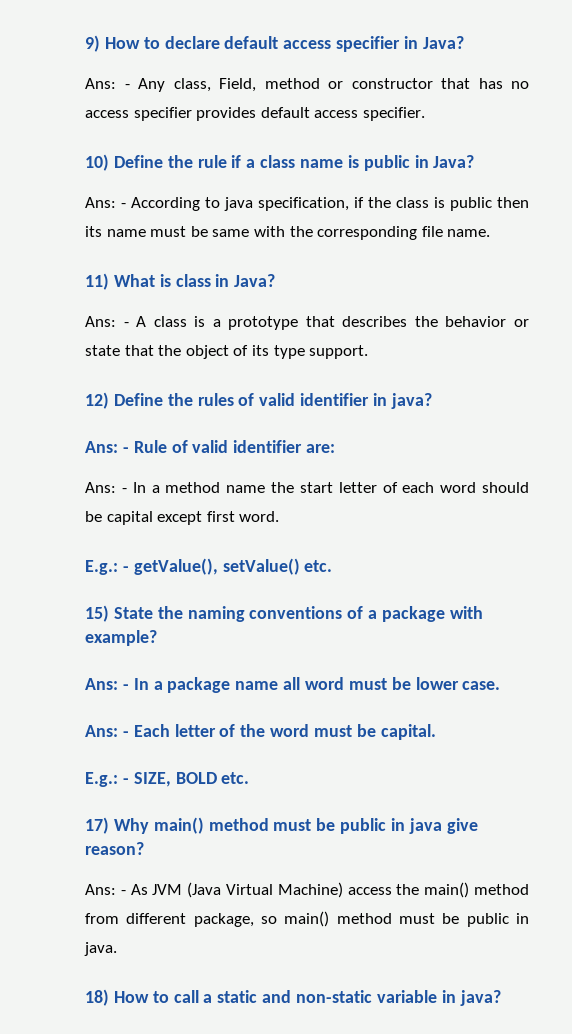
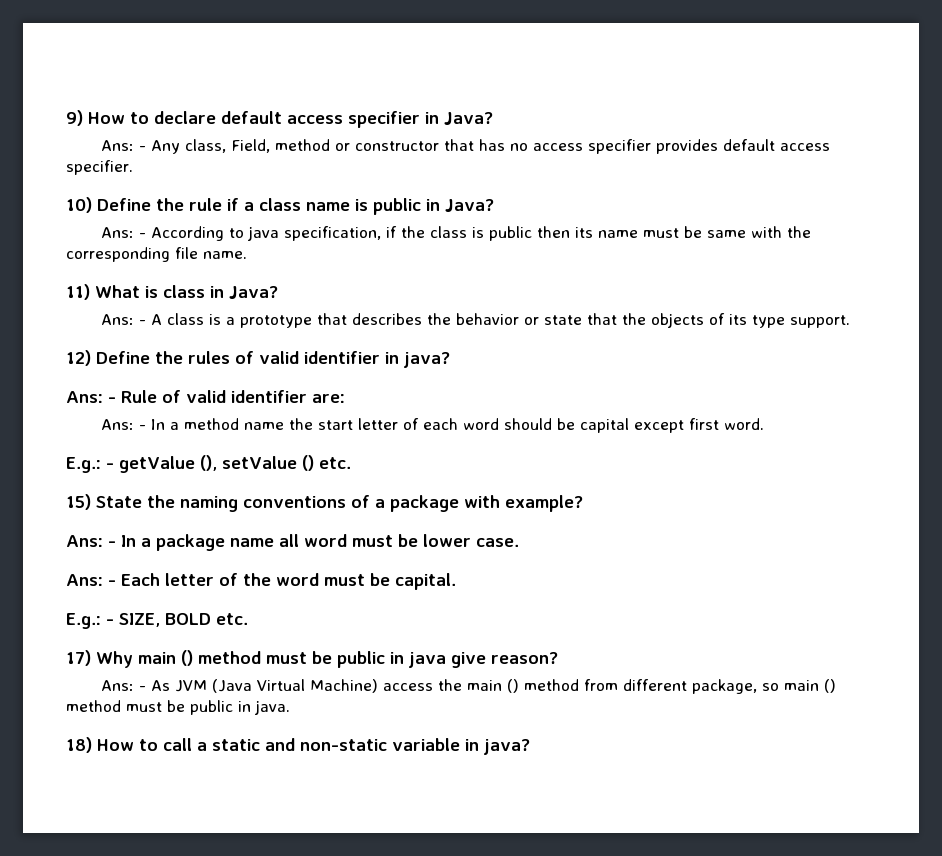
- Ans: - A class is a prototype that describes the behavior or state that the object of its type support.
+ Ans: - A class is a prototype that describes the behavior or state that the objects of its type support.
- E.g.: - getValue(), setValue() etc.
+ E.g.: - getValue (), setValue () etc.
- 17) Why main() method must be public in java give reason?
+ 17) Why main () method must be public in java give reason?
- Ans: - As JVM (Java Virtual Machine) access the main() method from different package, so main() method must be public in java.
+ Ans: - As JVM (Java Virtual Machine) access the main () method from different package, so main () method must be public in java.

